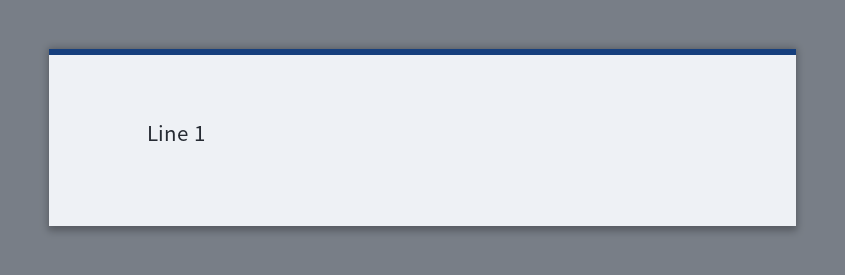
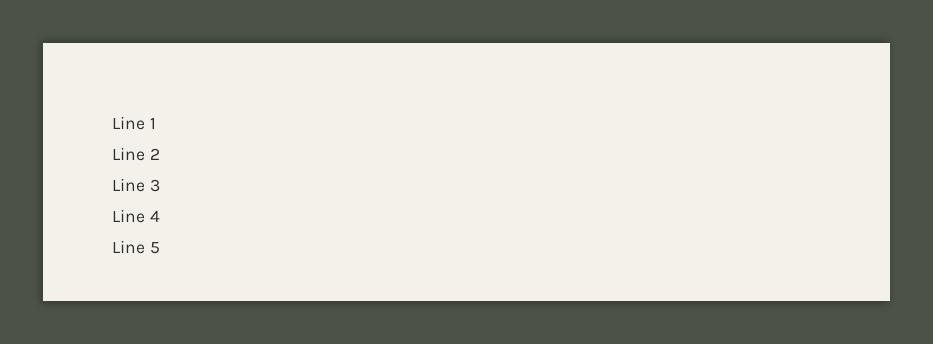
+ Line 2
+ Line 3
+ Line 4
+ Line 5

